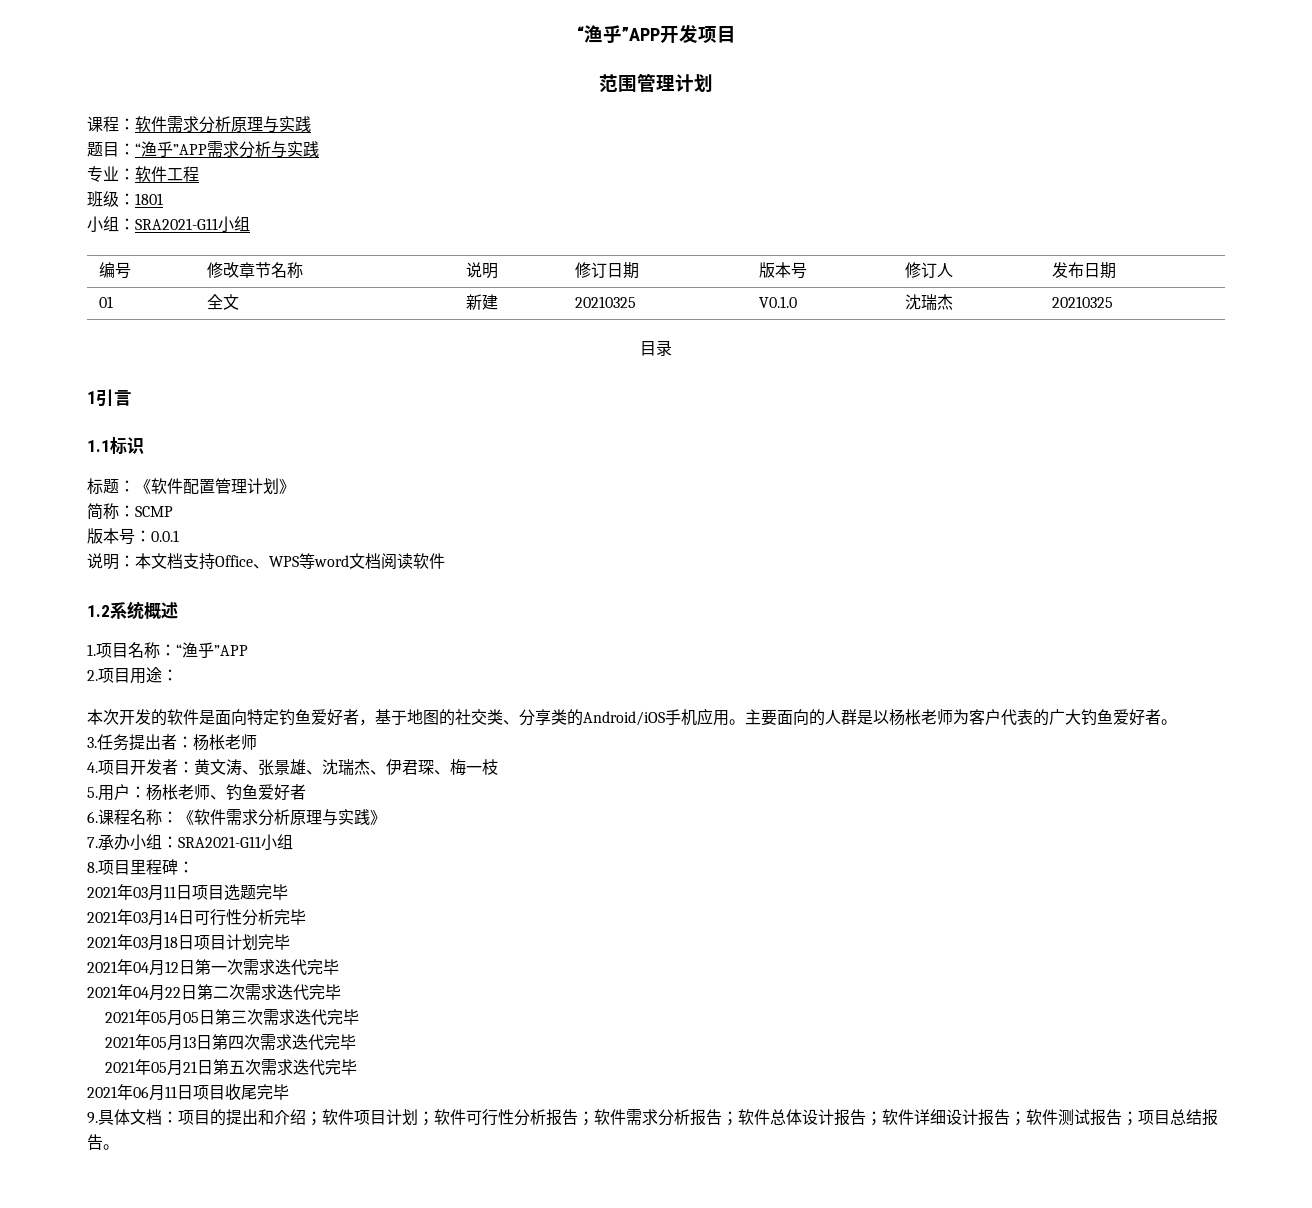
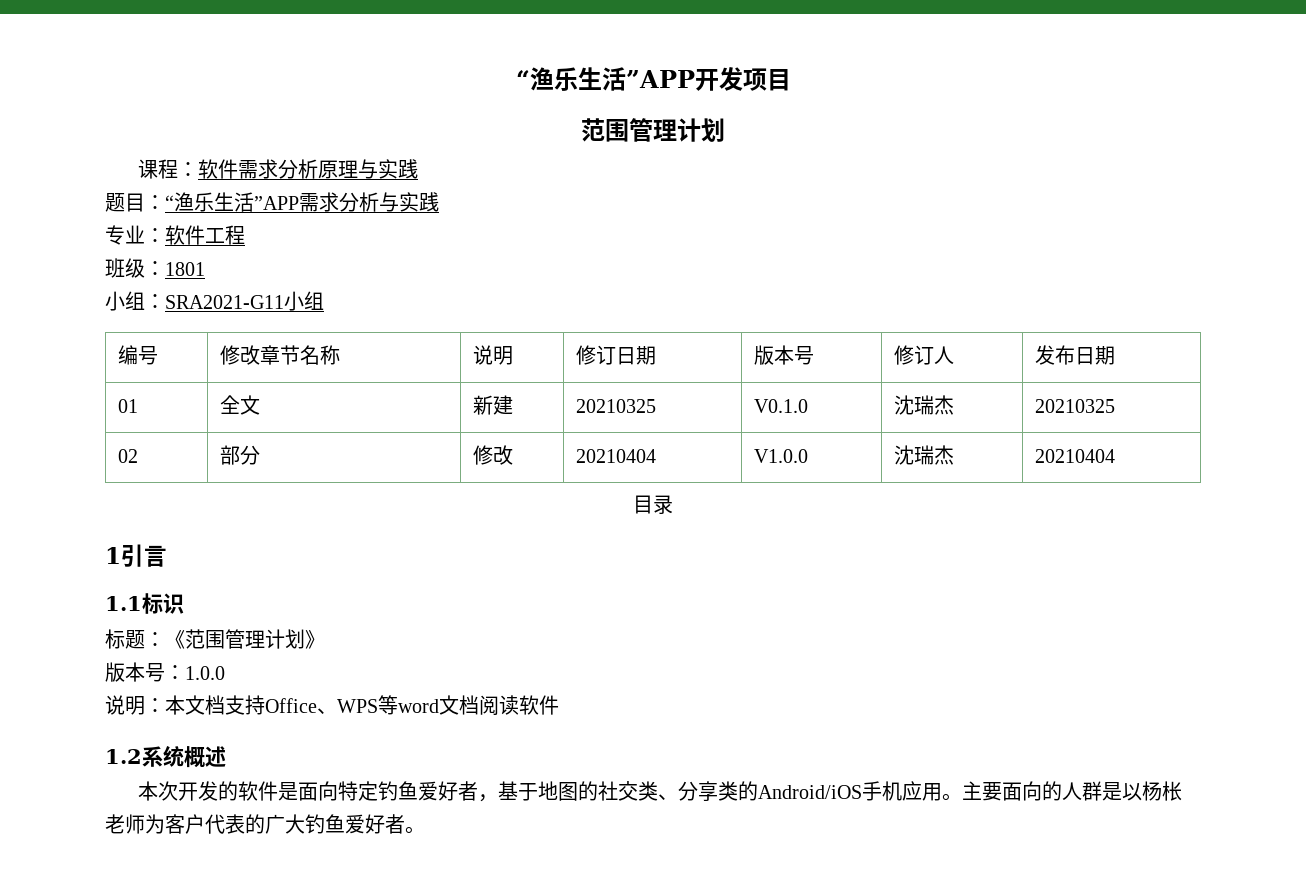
- “渔乎”APP开发项目
+ “渔乐生活”APP开发项目
- 题目：“渔乎”APP需求分析与实践
+ 题目：“渔乐生活”APP需求分析与实践
+ 02 | 部分 | 修改 | 20210404 | V1.0.0 | 沈瑞杰 | 20210404
- 标题：《软件配置管理计划》
+ 标题：《范围管理计划》
- 简称：SCMP
- 版本号：0.0.1
+ 版本号：1.0.0
- 1.项目名称：“渔乎”APP
- 2.项目用途：
- 3.任务提出者：杨枨老师
- 4.项目开发者：黄文涛、张景雄、沈瑞杰、伊君琛、梅一枝
- 5.用户：杨枨老师、钓鱼爱好者
- 6.课程名称：《软件需求分析原理与实践》
- 7.承办小组：SRA2021-G11小组
- 8.项目里程碑：
- 2021年03月11日项目选题完毕
- 2021年03月14日可行性分析完毕
- 2021年03月18日项目计划完毕
- 2021年04月12日第一次需求迭代完毕
- 2021年04月22日第二次需求迭代完毕
- 2021年05月05日第三次需求迭代完毕
- 2021年05月13日第四次需求迭代完毕
- 2021年05月21日第五次需求迭代完毕
- 2021年06月11日项目收尾完毕
- 9.具体文档：项目的提出和介绍；软件项目计划；软件可行性分析报告；软件需求分析报告；软件总体设计报告；软件详细设计报告；软件测试报告；项目总结报告。

